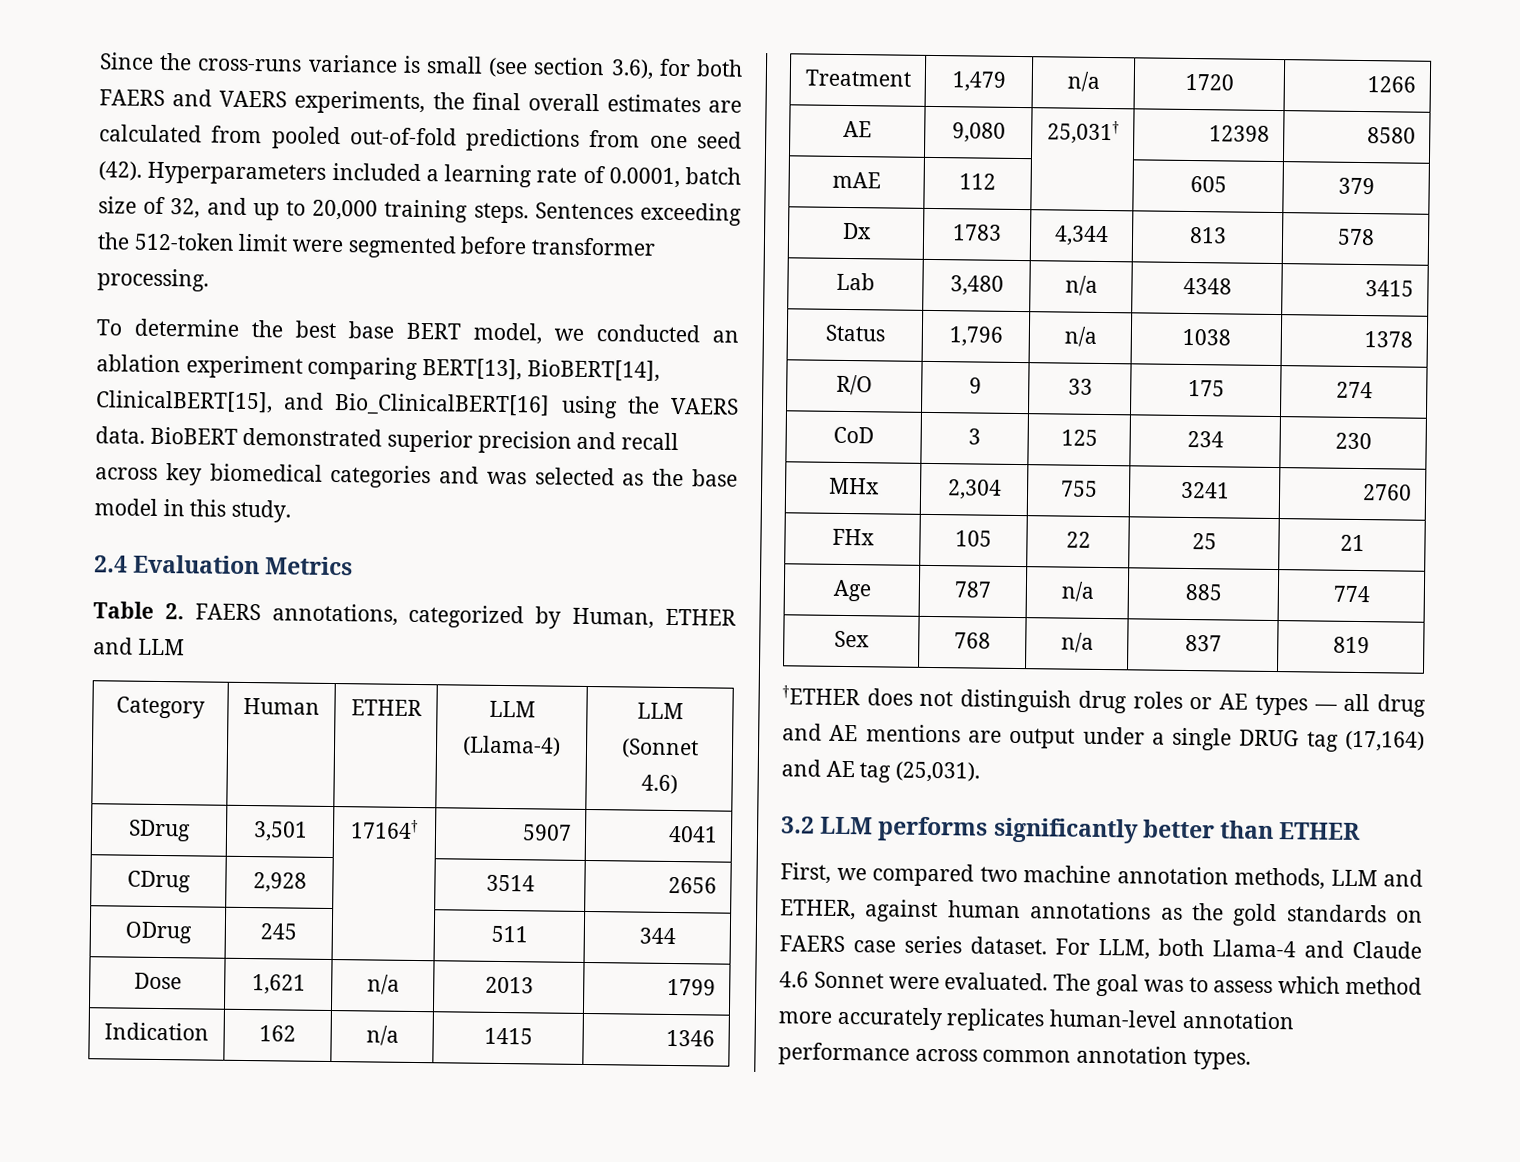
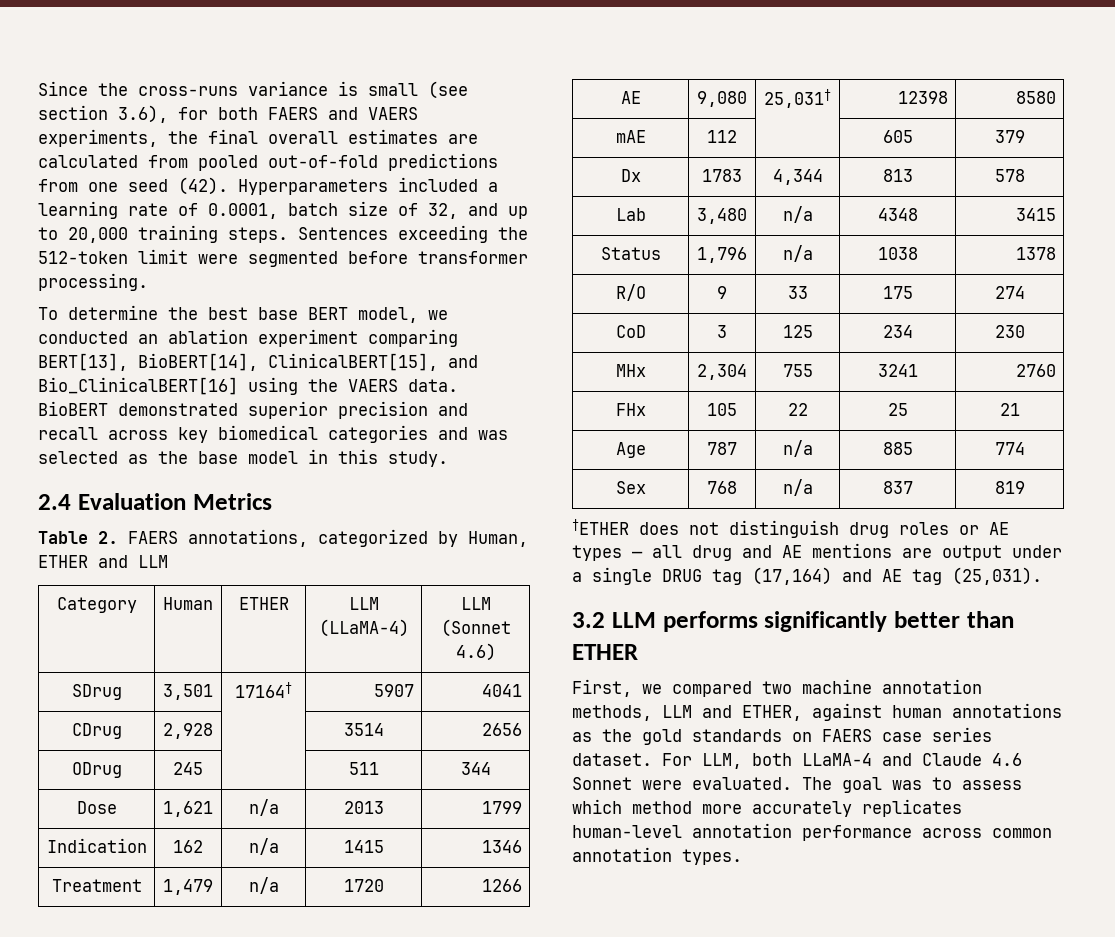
- Category | Human | ETHER | LLM (Llama-4) | LLM (Sonnet 4.6)
+ Category | Human | ETHER | LLM (LLaMA-4) | LLM (Sonnet 4.6)
- For LLM, both Llama-4 and Claude 4.6 Sonnet were evaluated.
+ For LLM, both LLaMA-4 and Claude 4.6 Sonnet were evaluated.

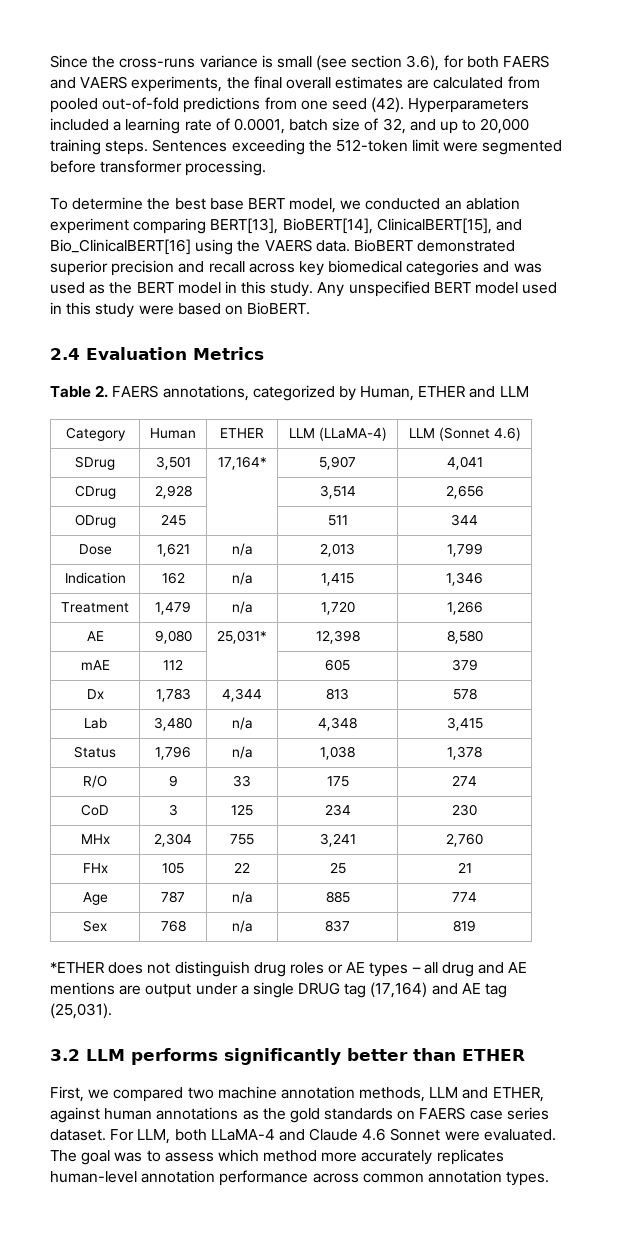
- BioBERT demonstrated superior precision and recall across key biomedical categories and was selected as the base model in this study.
+ BioBERT demonstrated superior precision and recall across key biomedical categories and was used as the BERT model in this study. Any unspecified BERT model used in this study were based on BioBERT.
- SDrug | 3,501 | 17164† | 5907 | 4041
+ SDrug | 3,501 | 17,164* | 5,907 | 4,041
- CDrug | 2,928 | | 3514 | 2656
+ CDrug | 2,928 | | 3,514 | 2,656
- Dose | 1,621 | n/a | 2013 | 1799
+ Dose | 1,621 | n/a | 2,013 | 1,799
- Indication | 162 | n/a | 1415 | 1346
+ Indication | 162 | n/a | 1,415 | 1,346
- Treatment | 1,479 | n/a | 1720 | 1266
+ Treatment | 1,479 | n/a | 1,720 | 1,266
- AE | 9,080 | 25,031† | 12398 | 8580
+ AE | 9,080 | 25,031* | 12,398 | 8,580
- Dx | 1783 | 4,344 | 813 | 578
+ Dx | 1,783 | 4,344 | 813 | 578
- Lab | 3,480 | n/a | 4348 | 3415
+ Lab | 3,480 | n/a | 4,348 | 3,415
- Status | 1,796 | n/a | 1038 | 1378
+ Status | 1,796 | n/a | 1,038 | 1,378
- MHx | 2,304 | 755 | 3241 | 2760
+ MHx | 2,304 | 755 | 3,241 | 2,760
- †ETHER does not distinguish drug roles or AE types — all drug and AE mentions are output under a single DRUG tag (17,164) and AE tag (25,031).
+ *ETHER does not distinguish drug roles or AE types – all drug and AE mentions are output under a single DRUG tag (17,164) and AE tag (25,031).

